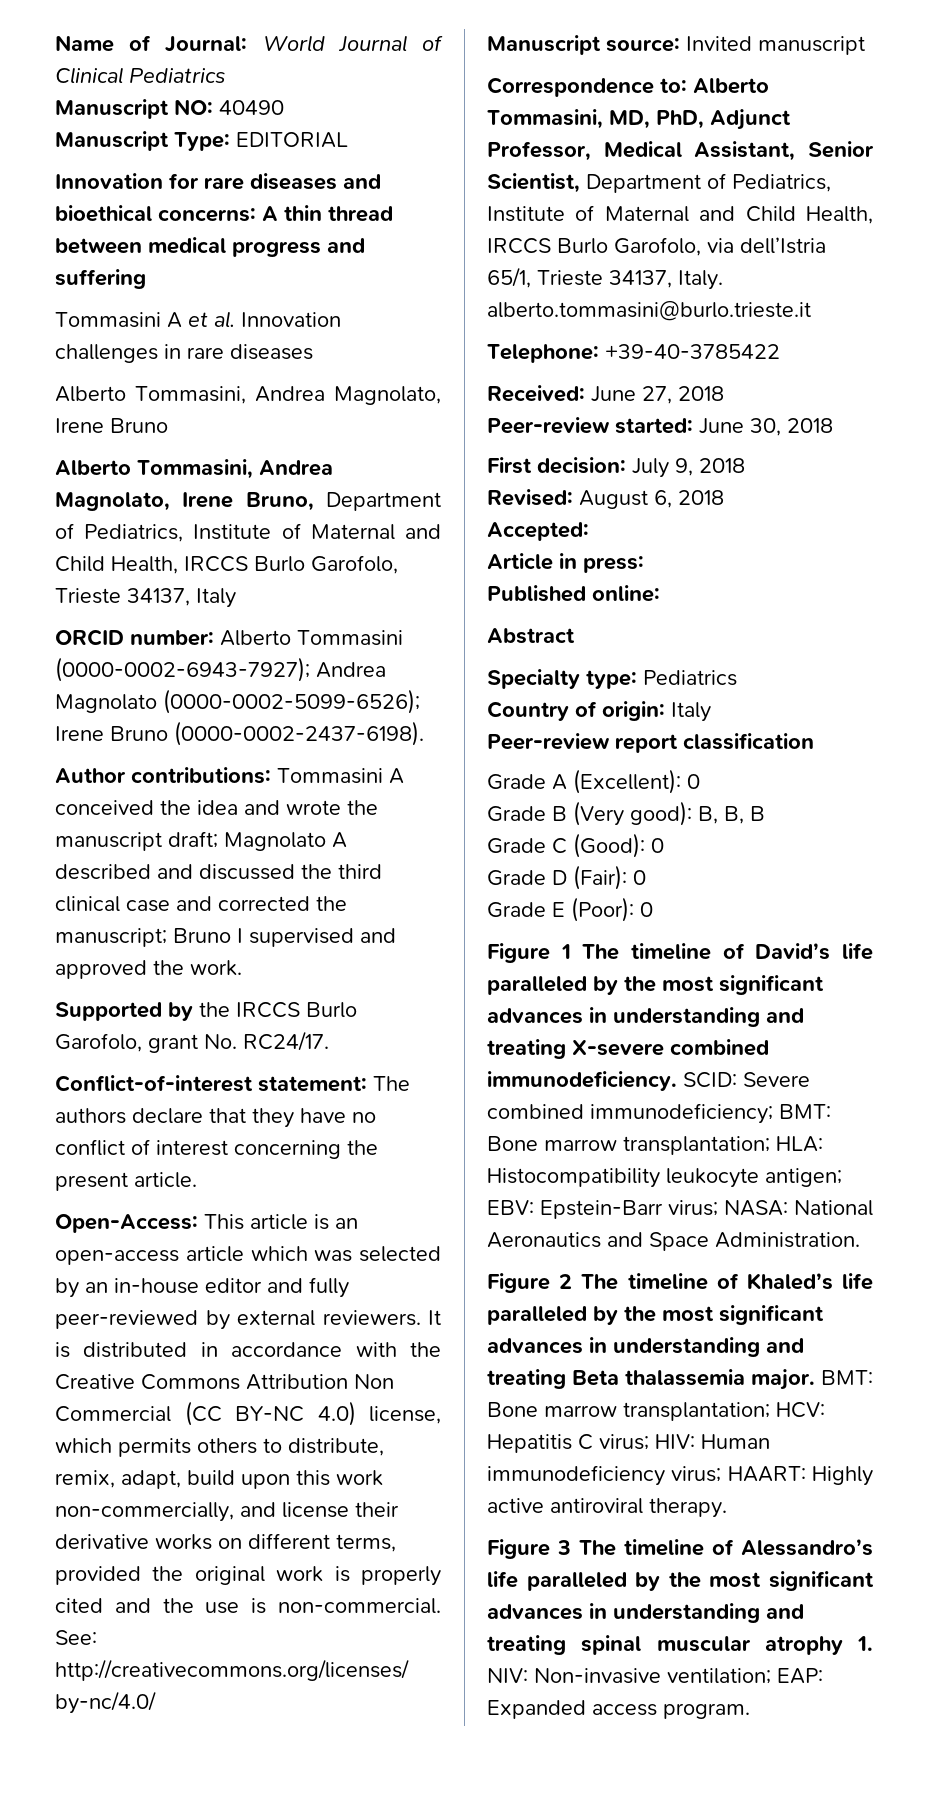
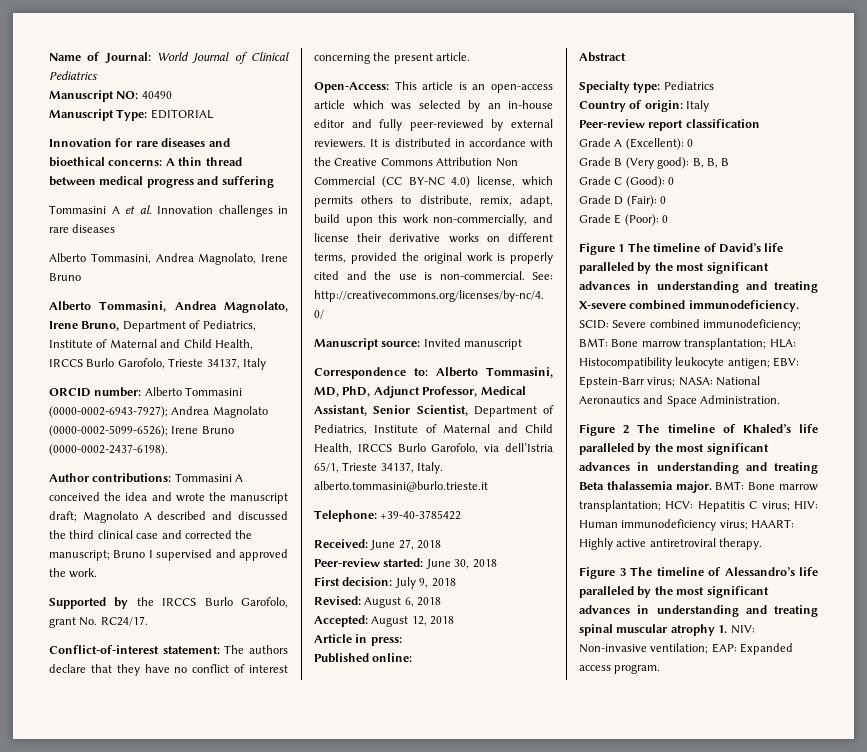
- Accepted:
+ Accepted: August 12, 2018
- BMT: Bone marrow transplantation; HCV: Hepatitis C virus; HIV: Human immunodeficiency virus; HAART: Highly active antiroviral therapy.
+ BMT: Bone marrow transplantation; HCV: Hepatitis C virus; HIV: Human immunodeficiency virus; HAART: Highly active antiretroviral therapy.

